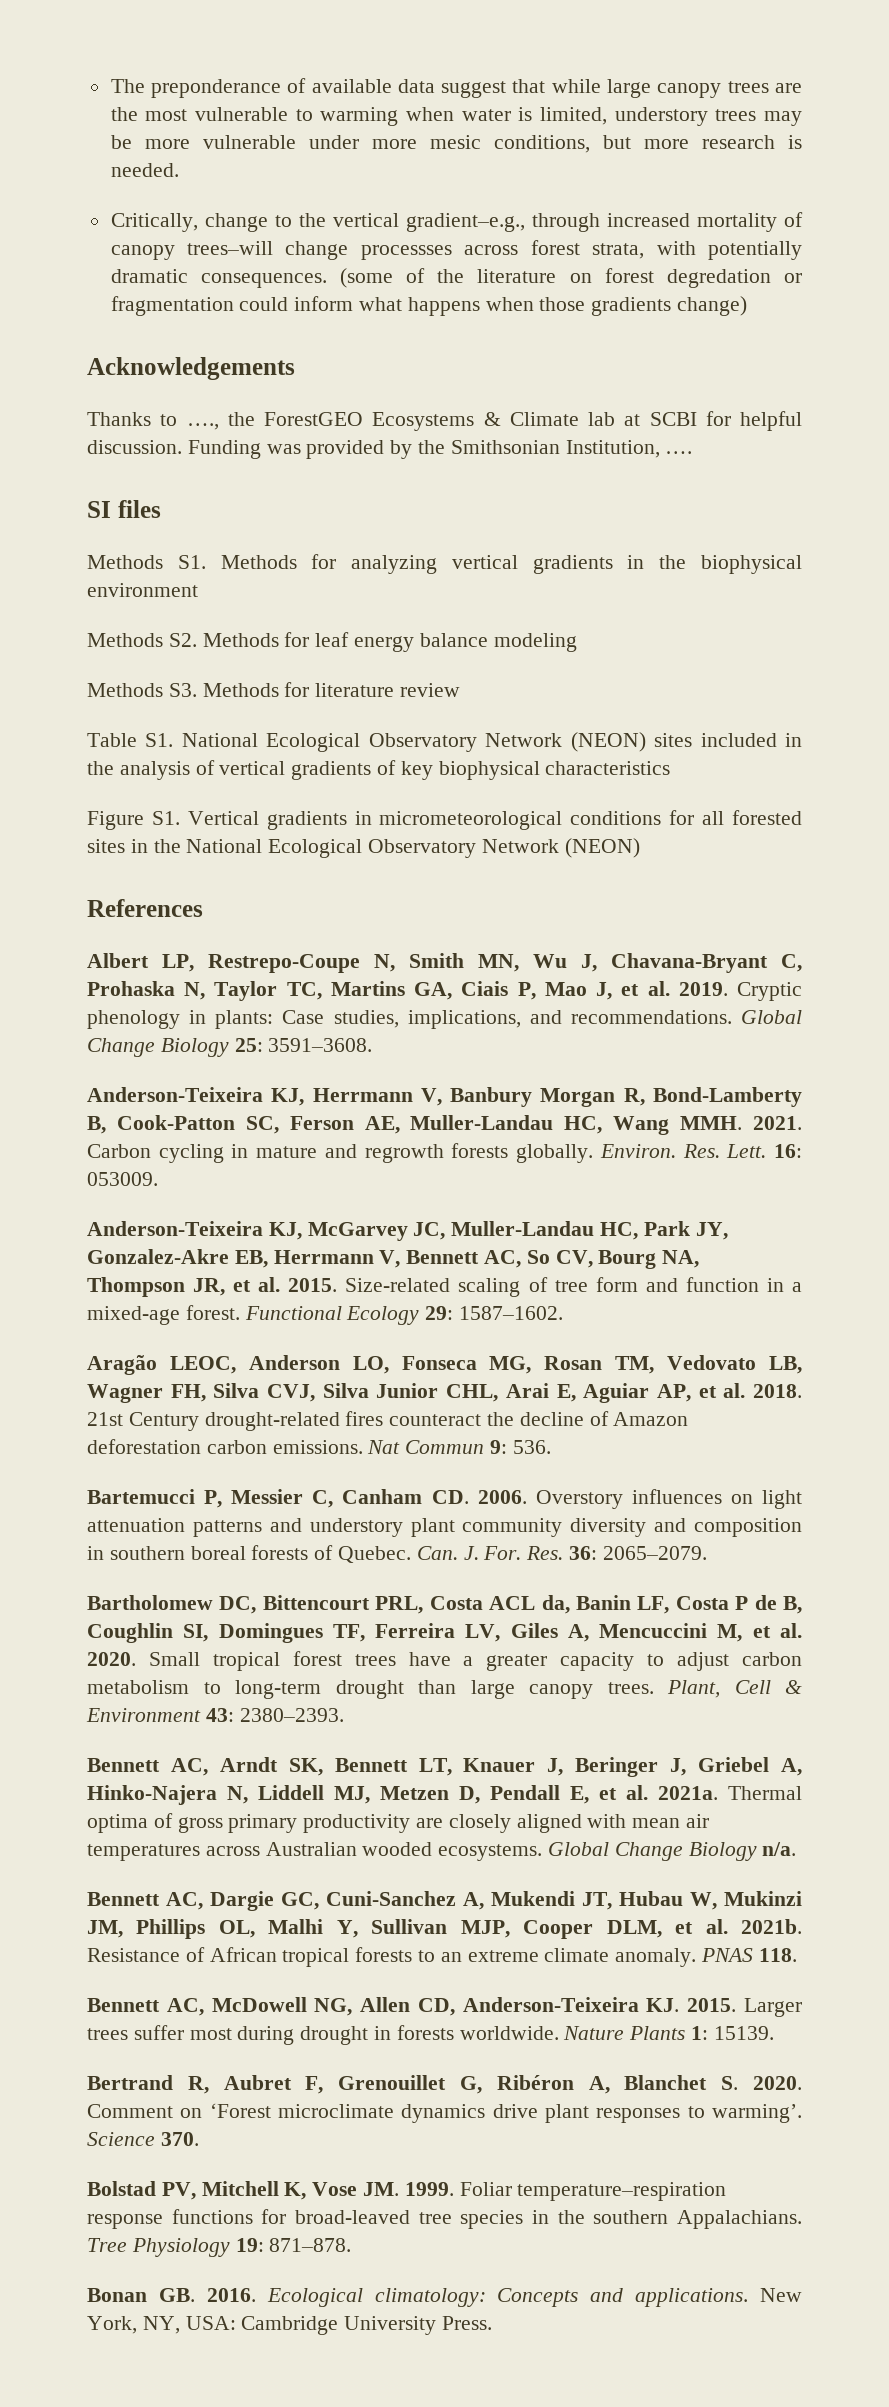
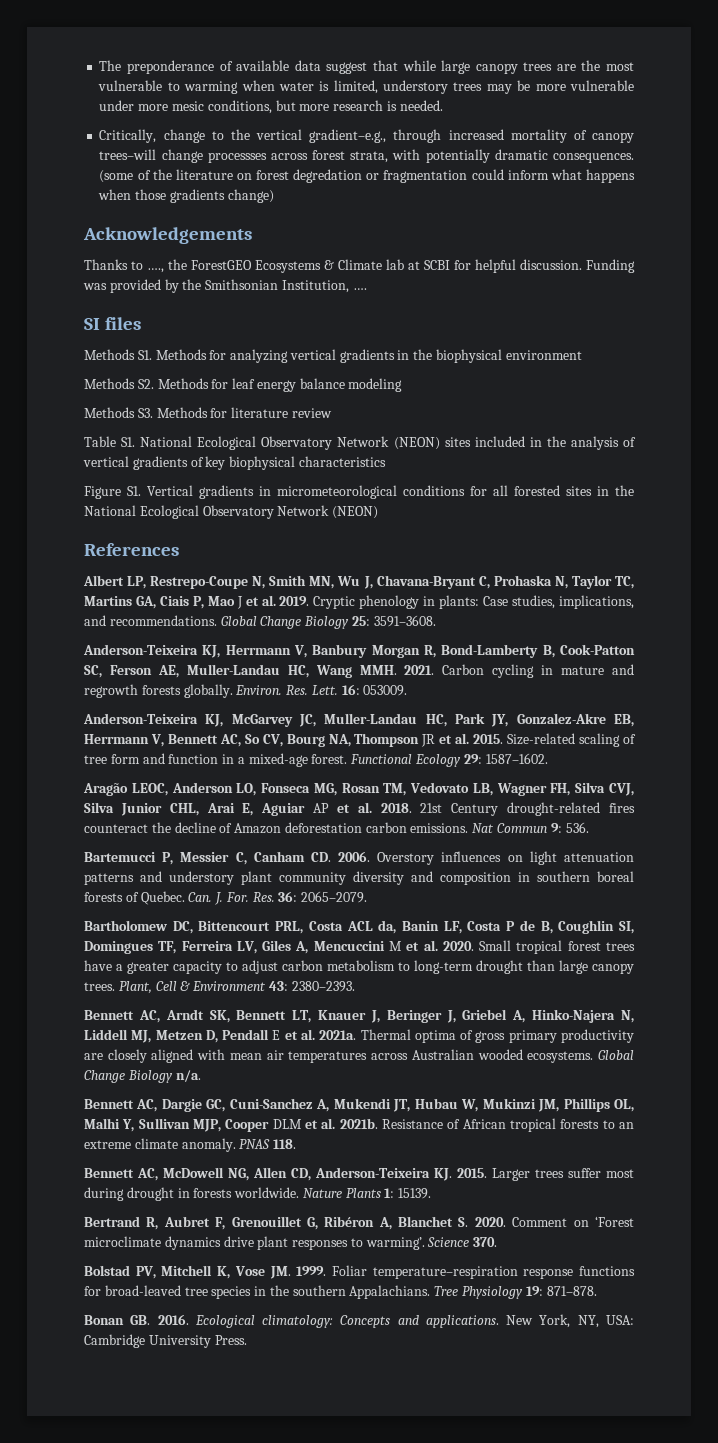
- Albert LP, Restrepo-Coupe N, Smith MN, Wu J, Chavana-Bryant C, Prohaska N, Taylor TC, Martins GA, Ciais P, Mao J, et al. 2019.
+ Albert LP, Restrepo-Coupe N, Smith MN, Wu J, Chavana-Bryant C, Prohaska N, Taylor TC, Martins GA, Ciais P, Mao J et al. 2019.
- Anderson-Teixeira KJ, McGarvey JC, Muller-Landau HC, Park JY, Gonzalez-Akre EB, Herrmann V, Bennett AC, So CV, Bourg NA, Thompson JR, et al. 2015.
+ Anderson-Teixeira KJ, McGarvey JC, Muller-Landau HC, Park JY, Gonzalez-Akre EB, Herrmann V, Bennett AC, So CV, Bourg NA, Thompson JR et al. 2015.
- Aragão LEOC, Anderson LO, Fonseca MG, Rosan TM, Vedovato LB, Wagner FH, Silva CVJ, Silva Junior CHL, Arai E, Aguiar AP, et al. 2018.
+ Aragão LEOC, Anderson LO, Fonseca MG, Rosan TM, Vedovato LB, Wagner FH, Silva CVJ, Silva Junior CHL, Arai E, Aguiar AP et al. 2018.
- Bartholomew DC, Bittencourt PRL, Costa ACL da, Banin LF, Costa P de B, Coughlin SI, Domingues TF, Ferreira LV, Giles A, Mencuccini M, et al. 2020.
+ Bartholomew DC, Bittencourt PRL, Costa ACL da, Banin LF, Costa P de B, Coughlin SI, Domingues TF, Ferreira LV, Giles A, Mencuccini M et al. 2020.
- Bennett AC, Arndt SK, Bennett LT, Knauer J, Beringer J, Griebel A, Hinko-Najera N, Liddell MJ, Metzen D, Pendall E, et al. 2021a.
+ Bennett AC, Arndt SK, Bennett LT, Knauer J, Beringer J, Griebel A, Hinko-Najera N, Liddell MJ, Metzen D, Pendall E et al. 2021a.
- Bennett AC, Dargie GC, Cuni-Sanchez A, Mukendi JT, Hubau W, Mukinzi JM, Phillips OL, Malhi Y, Sullivan MJP, Cooper DLM, et al. 2021b.
+ Bennett AC, Dargie GC, Cuni-Sanchez A, Mukendi JT, Hubau W, Mukinzi JM, Phillips OL, Malhi Y, Sullivan MJP, Cooper DLM et al. 2021b.

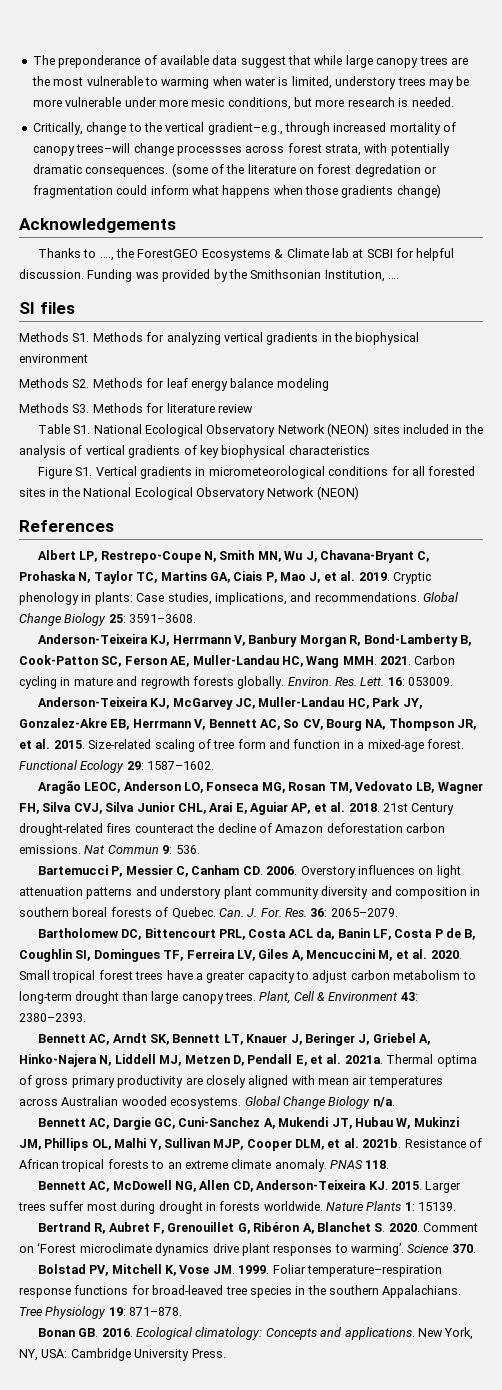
- Albert LP, Restrepo-Coupe N, Smith MN, Wu J, Chavana-Bryant C, Prohaska N, Taylor TC, Martins GA, Ciais P, Mao J et al. 2019.
+ Albert LP, Restrepo-Coupe N, Smith MN, Wu J, Chavana-Bryant C, Prohaska N, Taylor TC, Martins GA, Ciais P, Mao J, et al. 2019.
- Anderson-Teixeira KJ, McGarvey JC, Muller-Landau HC, Park JY, Gonzalez-Akre EB, Herrmann V, Bennett AC, So CV, Bourg NA, Thompson JR et al. 2015.
+ Anderson-Teixeira KJ, McGarvey JC, Muller-Landau HC, Park JY, Gonzalez-Akre EB, Herrmann V, Bennett AC, So CV, Bourg NA, Thompson JR, et al. 2015.
- Aragão LEOC, Anderson LO, Fonseca MG, Rosan TM, Vedovato LB, Wagner FH, Silva CVJ, Silva Junior CHL, Arai E, Aguiar AP et al. 2018.
+ Aragão LEOC, Anderson LO, Fonseca MG, Rosan TM, Vedovato LB, Wagner FH, Silva CVJ, Silva Junior CHL, Arai E, Aguiar AP, et al. 2018.
- Bartholomew DC, Bittencourt PRL, Costa ACL da, Banin LF, Costa P de B, Coughlin SI, Domingues TF, Ferreira LV, Giles A, Mencuccini M et al. 2020.
+ Bartholomew DC, Bittencourt PRL, Costa ACL da, Banin LF, Costa P de B, Coughlin SI, Domingues TF, Ferreira LV, Giles A, Mencuccini M, et al. 2020.
- Bennett AC, Arndt SK, Bennett LT, Knauer J, Beringer J, Griebel A, Hinko-Najera N, Liddell MJ, Metzen D, Pendall E et al. 2021a.
+ Bennett AC, Arndt SK, Bennett LT, Knauer J, Beringer J, Griebel A, Hinko-Najera N, Liddell MJ, Metzen D, Pendall E, et al. 2021a.
- Bennett AC, Dargie GC, Cuni-Sanchez A, Mukendi JT, Hubau W, Mukinzi JM, Phillips OL, Malhi Y, Sullivan MJP, Cooper DLM et al. 2021b.
+ Bennett AC, Dargie GC, Cuni-Sanchez A, Mukendi JT, Hubau W, Mukinzi JM, Phillips OL, Malhi Y, Sullivan MJP, Cooper DLM, et al. 2021b.

